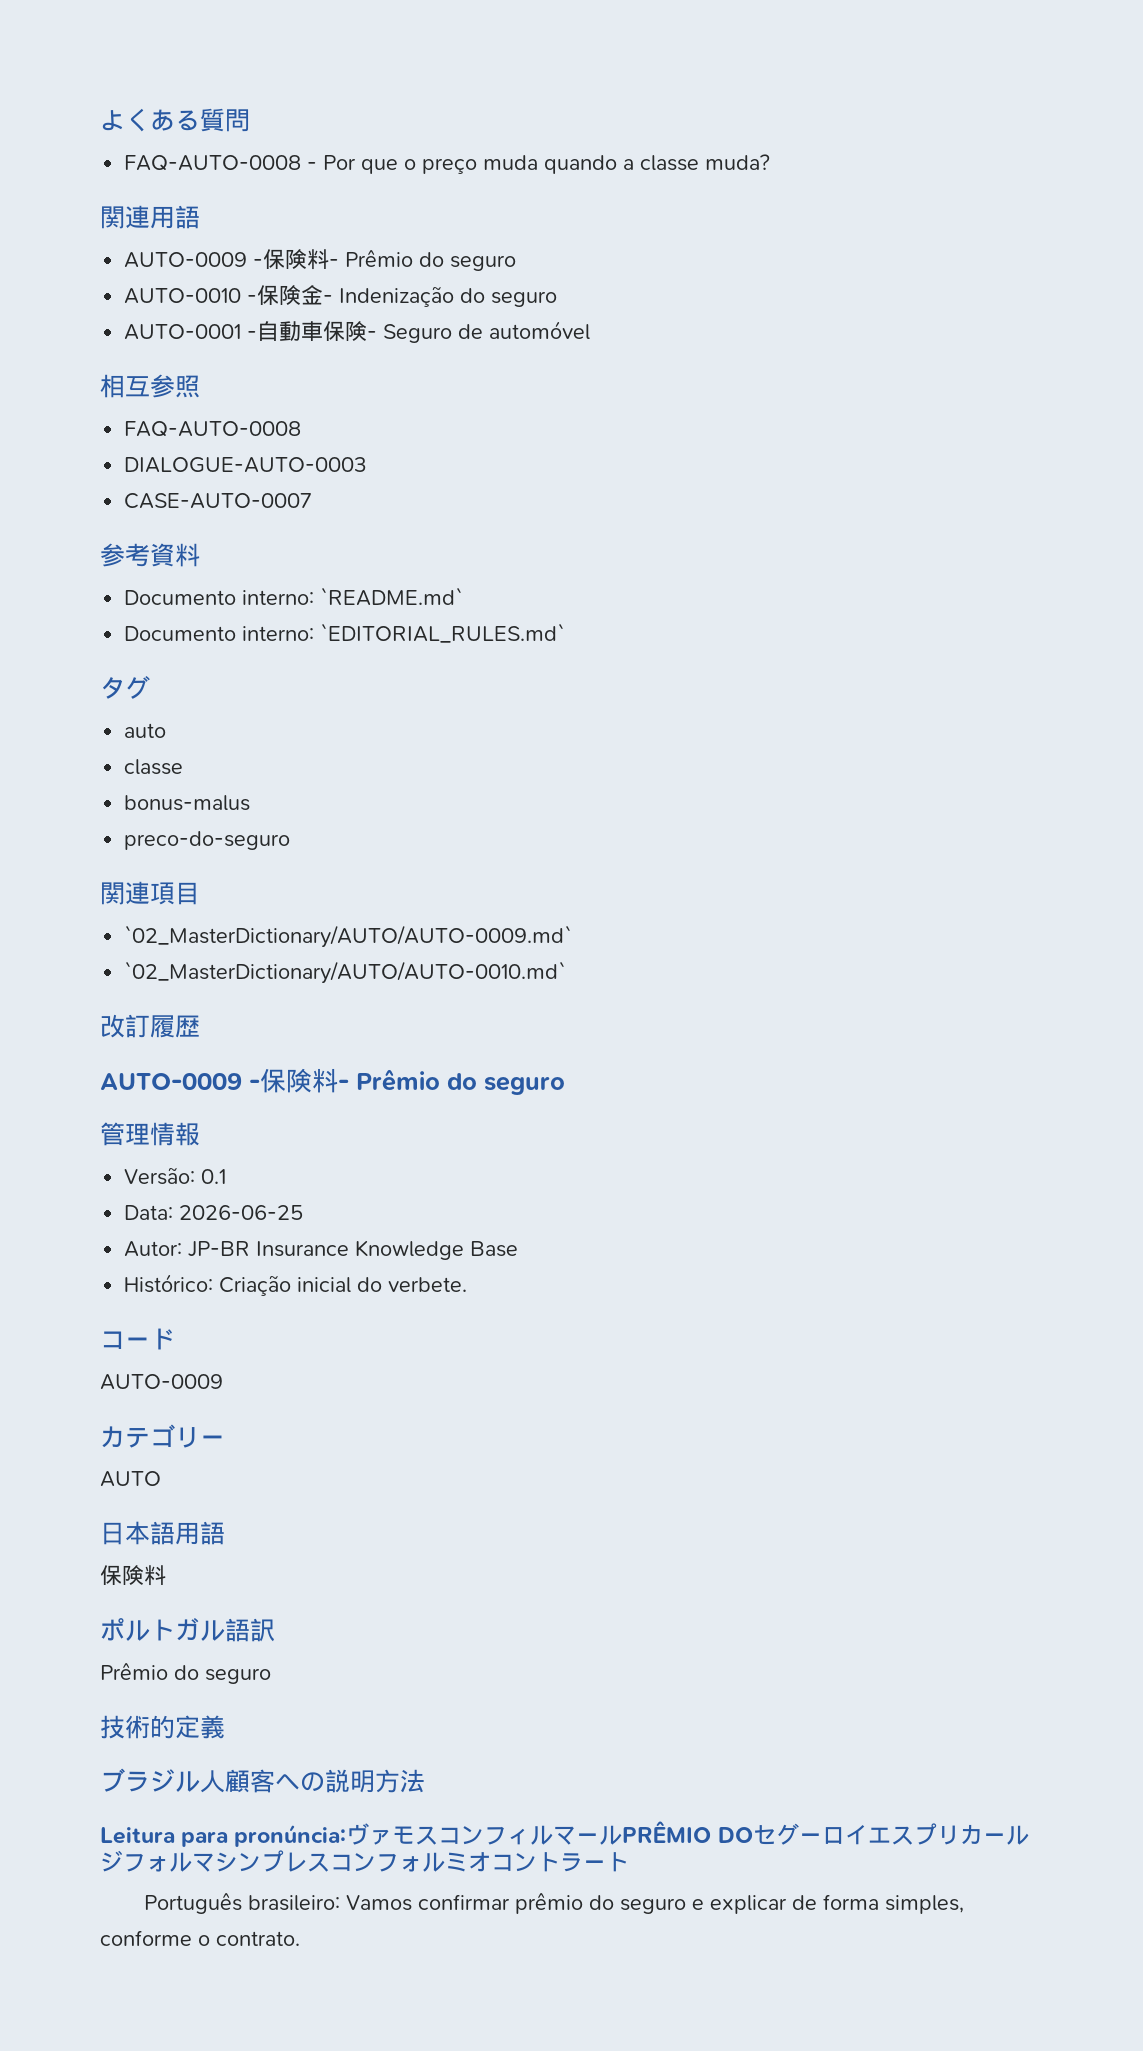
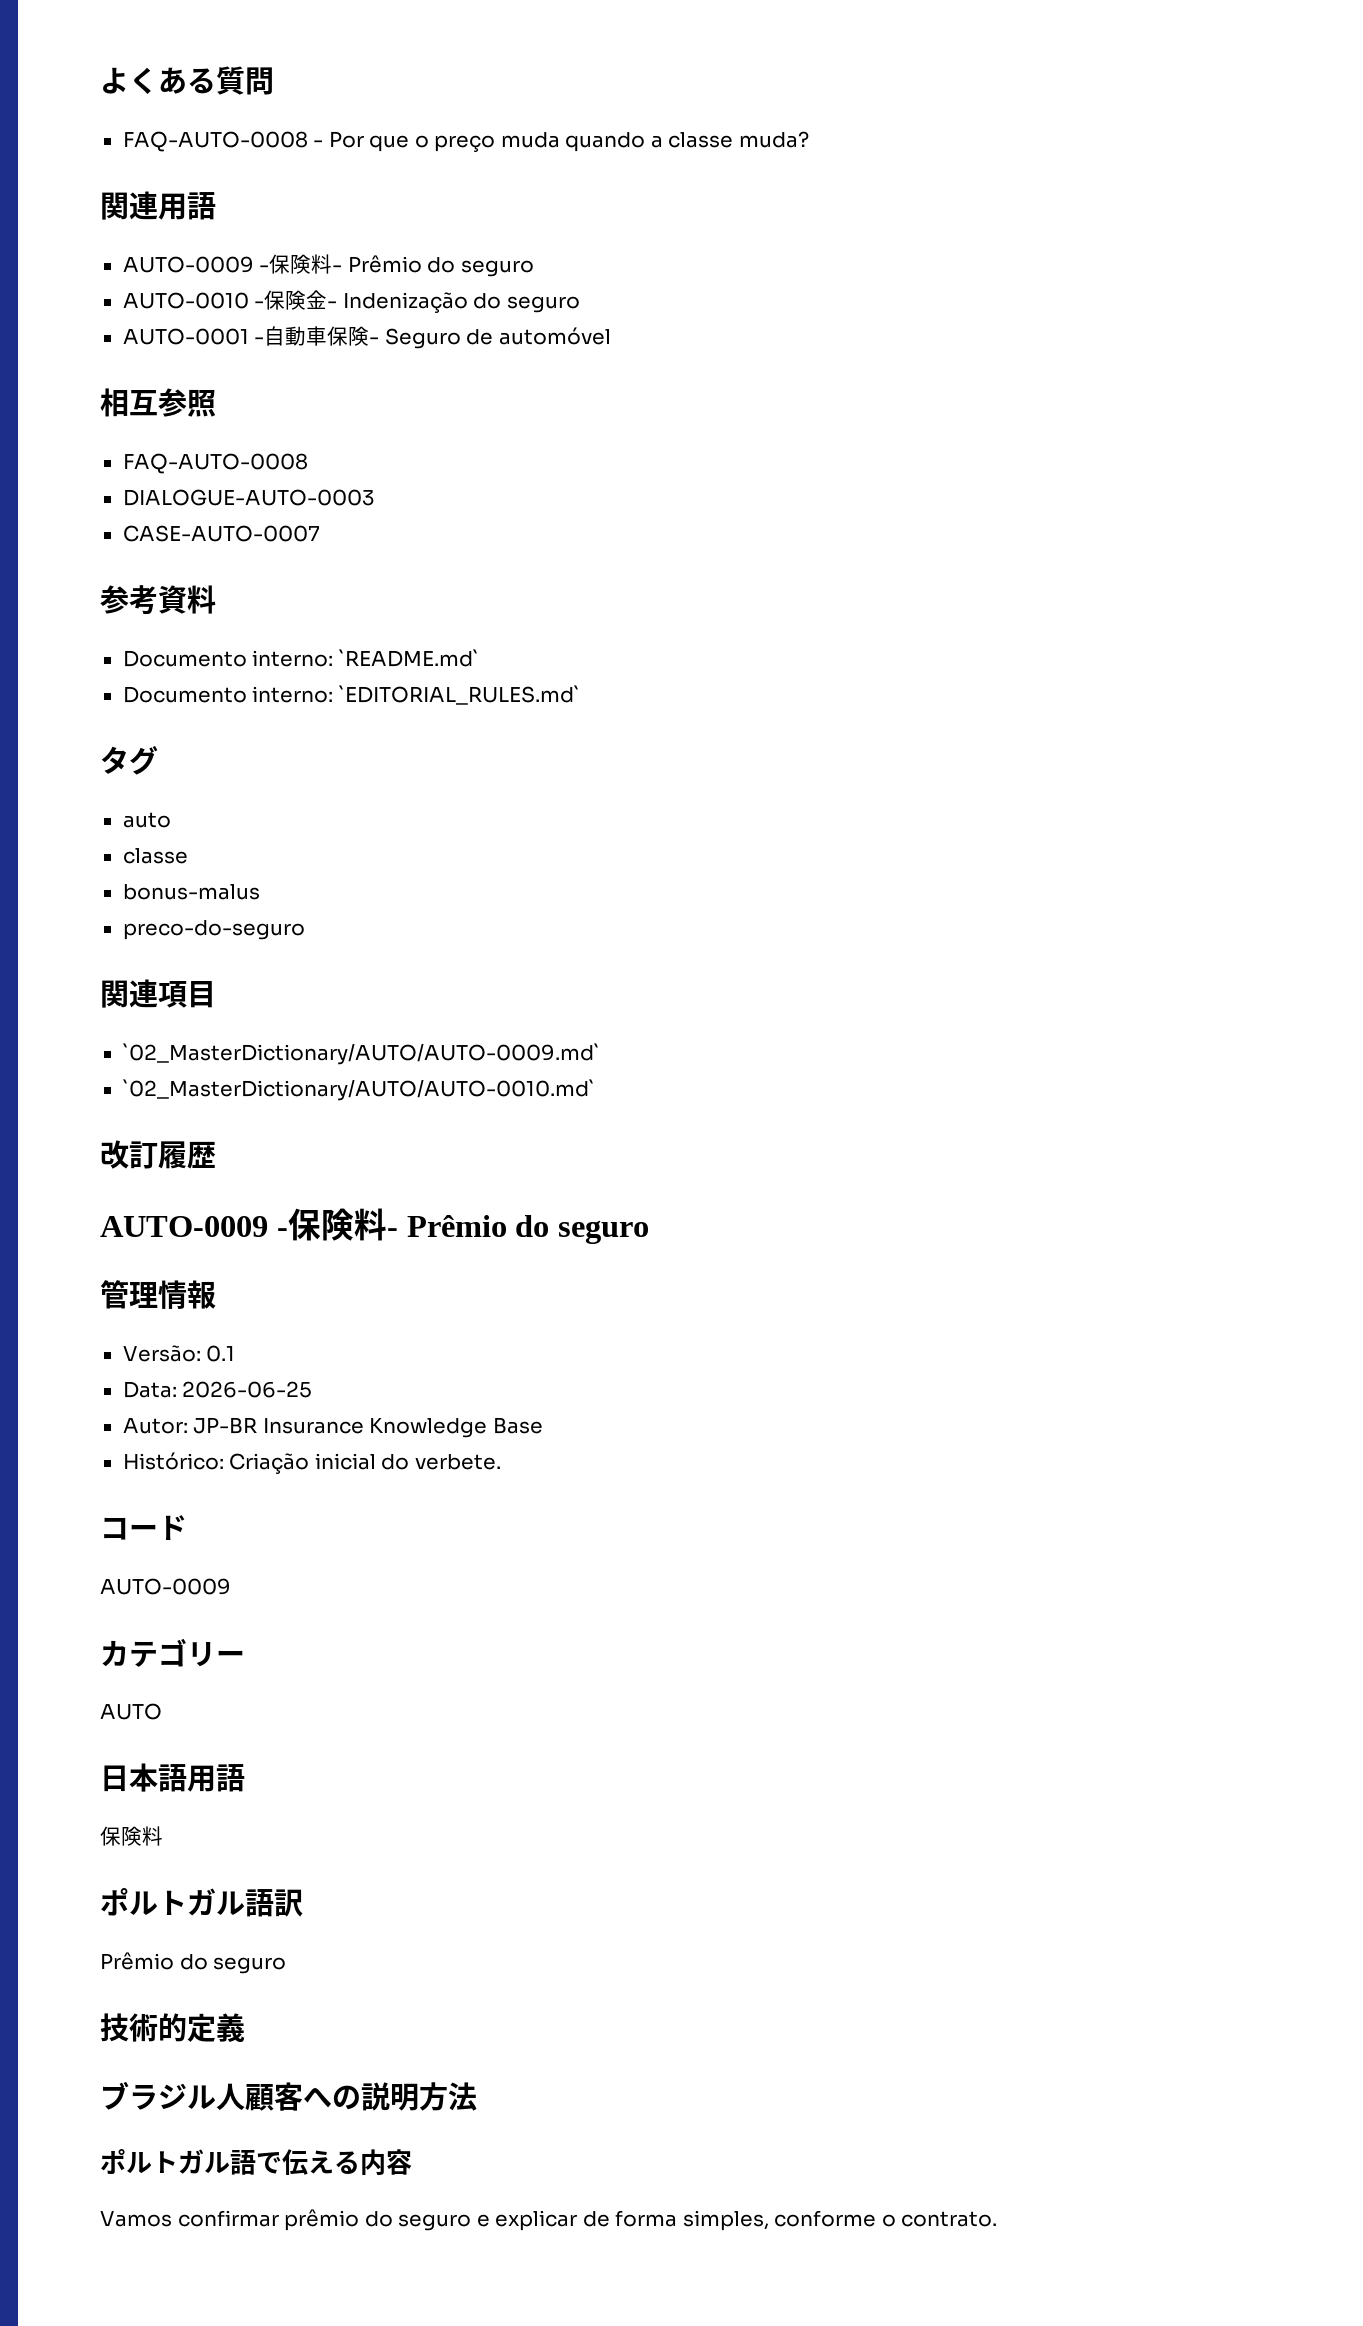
- Leitura para pronúncia:ヴァモスコンフィルマールPRÊMIO DOセグーロイエスプリカールジフォルマシンプレスコンフォルミオコントラート
- Português brasileiro: Vamos confirmar prêmio do seguro e explicar de forma simples, conforme o contrato.
+ ポルトガル語で伝える内容
+ Vamos confirmar prêmio do seguro e explicar de forma simples, conforme o contrato.

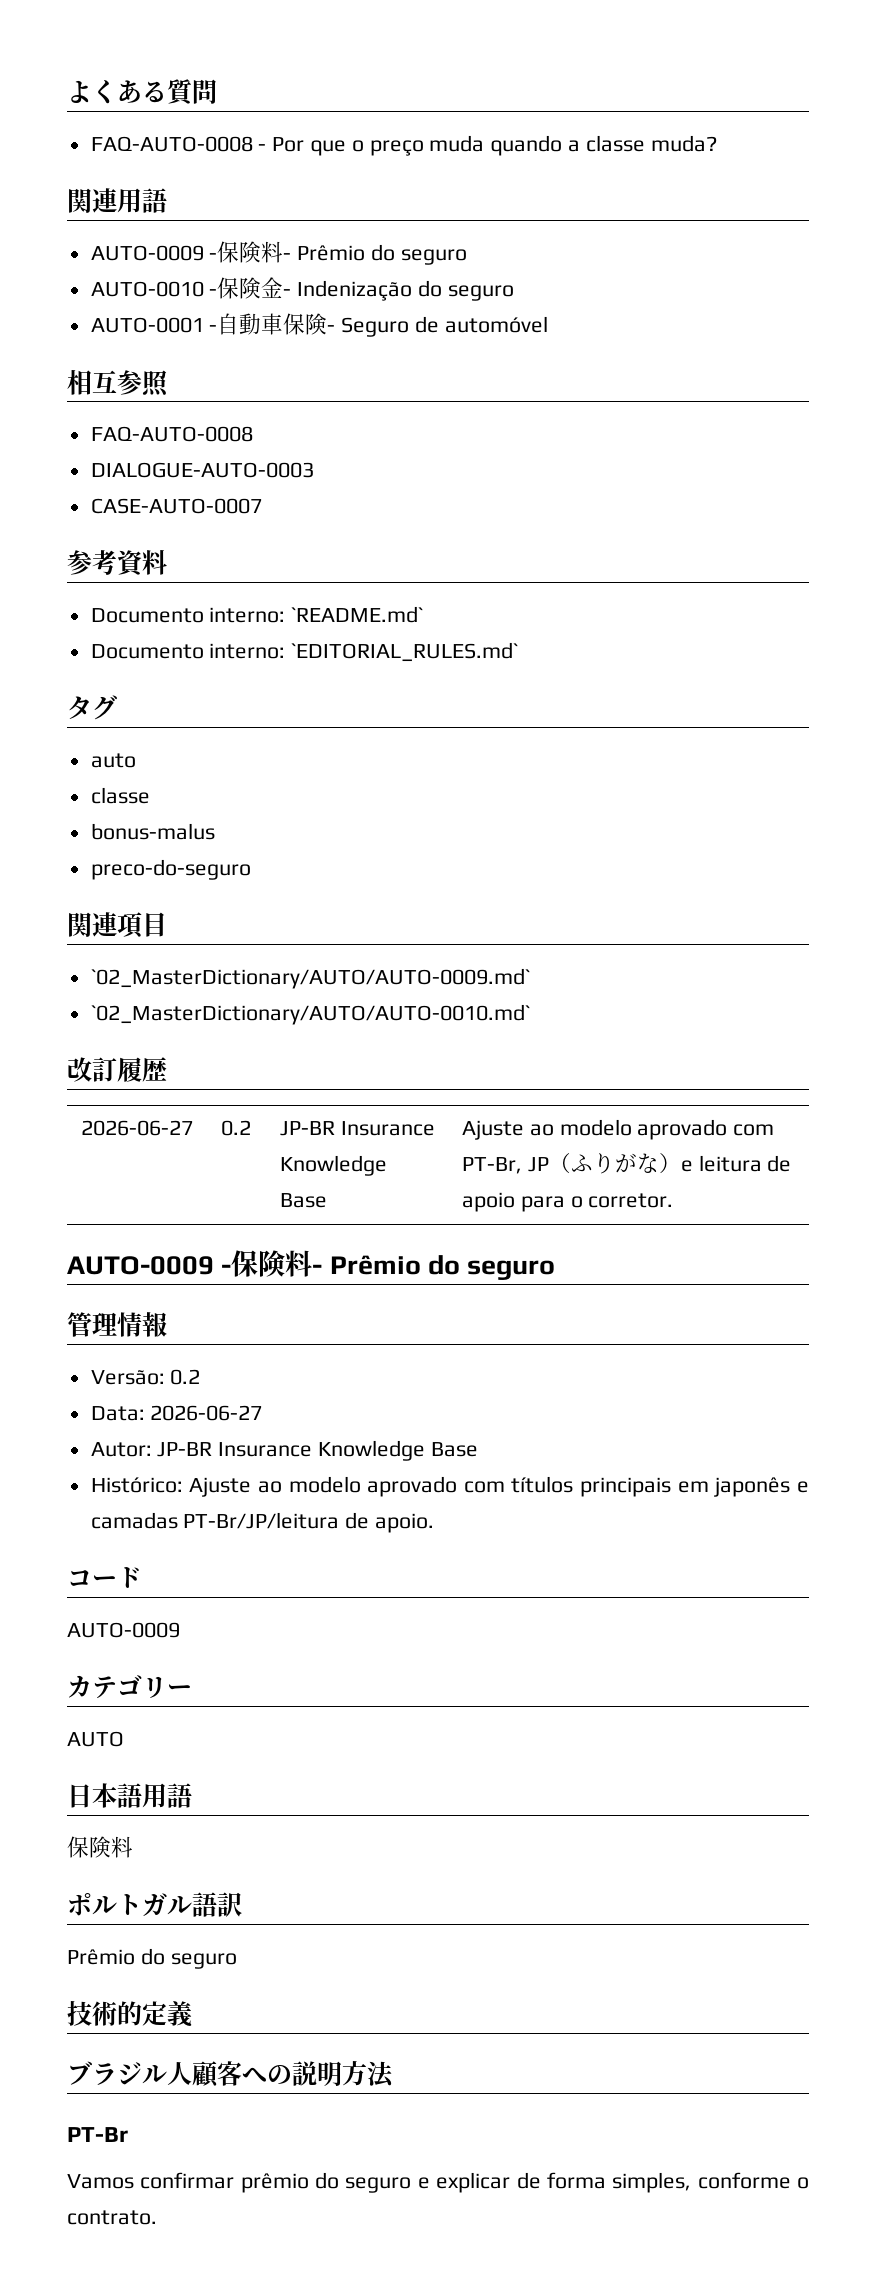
+ 2026-06-27 | 0.2 | JP-BR Insurance Knowledge Base | Ajuste ao modelo aprovado com PT-Br, JP（ふりがな）e leitura de apoio para o corretor.
- Versão: 0.1
+ Versão: 0.2
- Data: 2026-06-25
+ Data: 2026-06-27
- Histórico: Criação inicial do verbete.
+ Histórico: Ajuste ao modelo aprovado com títulos principais em japonês e camadas PT-Br/JP/leitura de apoio.
- ポルトガル語で伝える内容
+ PT-Br

